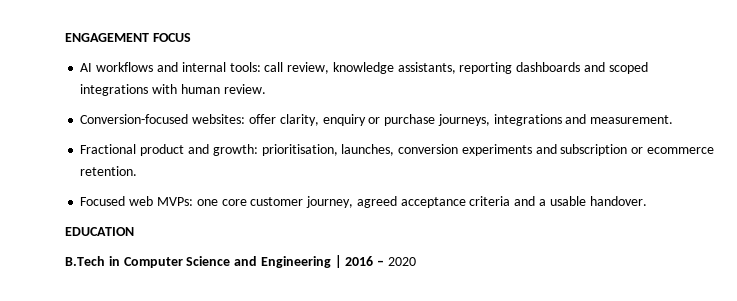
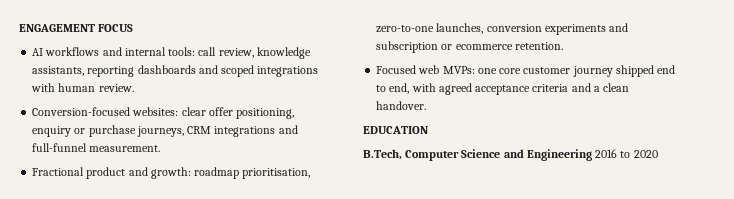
- Conversion-focused websites: offer clarity, enquiry or purchase journeys, integrations and measurement.
+ Conversion-focused websites: clear offer positioning, enquiry or purchase journeys, CRM integrations and full-funnel measurement.
- Fractional product and growth: prioritisation, launches, conversion experiments and subscription or ecommerce retention.
+ Fractional product and growth: roadmap prioritisation, zero-to-one launches, conversion experiments and subscription or ecommerce retention.
- Focused web MVPs: one core customer journey, agreed acceptance criteria and a usable handover.
+ Focused web MVPs: one core customer journey shipped end to end, with agreed acceptance criteria and a clean handover.
- B.Tech in Computer Science and Engineering | 2016 – 2020
+ B.Tech, Computer Science and Engineering 2016 to 2020

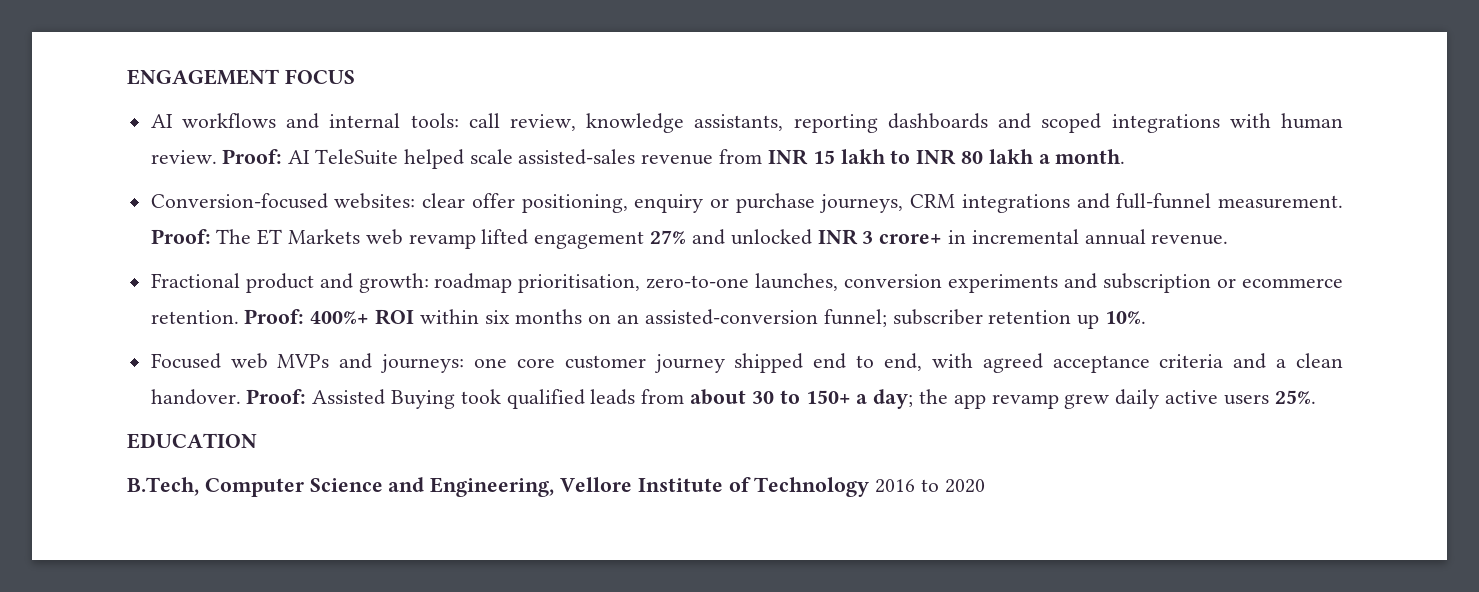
+ Proof: AI TeleSuite helped scale assisted-sales revenue from INR 15 lakh to INR 80 lakh a month.
+ Proof: The ET Markets web revamp lifted engagement 27% and unlocked INR 3 crore+ in incremental annual revenue.
+ Proof: 400%+ ROI within six months on an assisted-conversion funnel; subscriber retention up 10%.
- Focused web MVPs: one core customer journey shipped end to end, with agreed acceptance criteria and a clean handover.
+ Focused web MVPs and journeys: one core customer journey shipped end to end, with agreed acceptance criteria and a clean handover. Proof: Assisted Buying took qualified leads from about 30 to 150+ a day; the app revamp grew daily active users 25%.
- B.Tech, Computer Science and Engineering 2016 to 2020
+ B.Tech, Computer Science and Engineering, Vellore Institute of Technology 2016 to 2020

